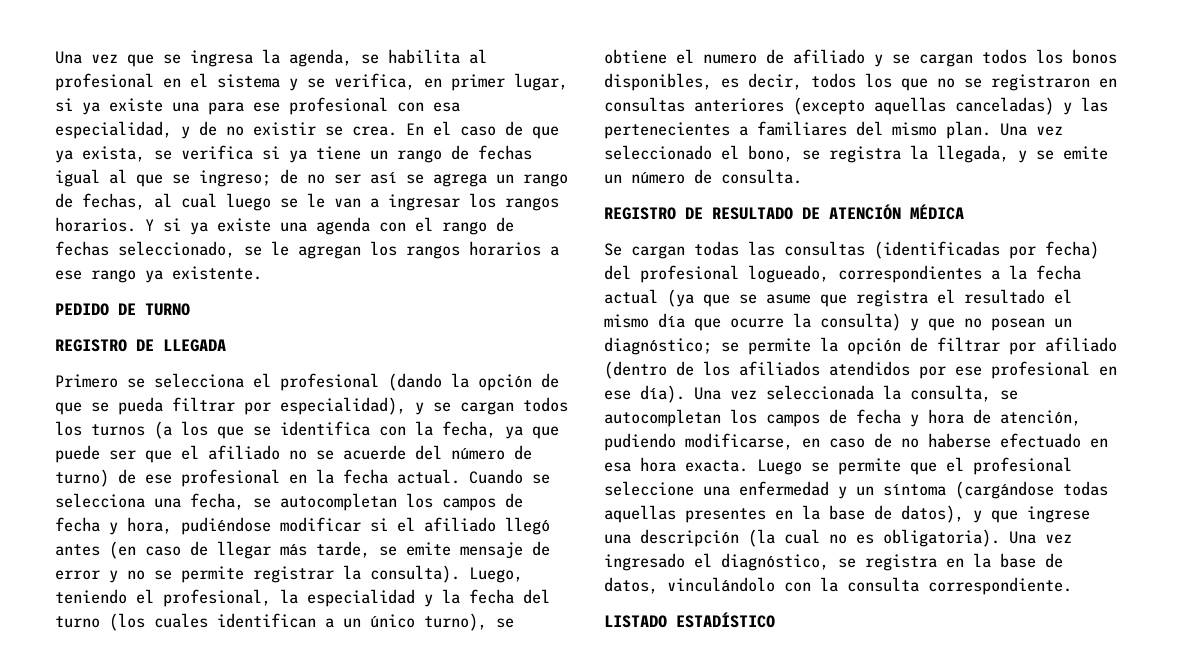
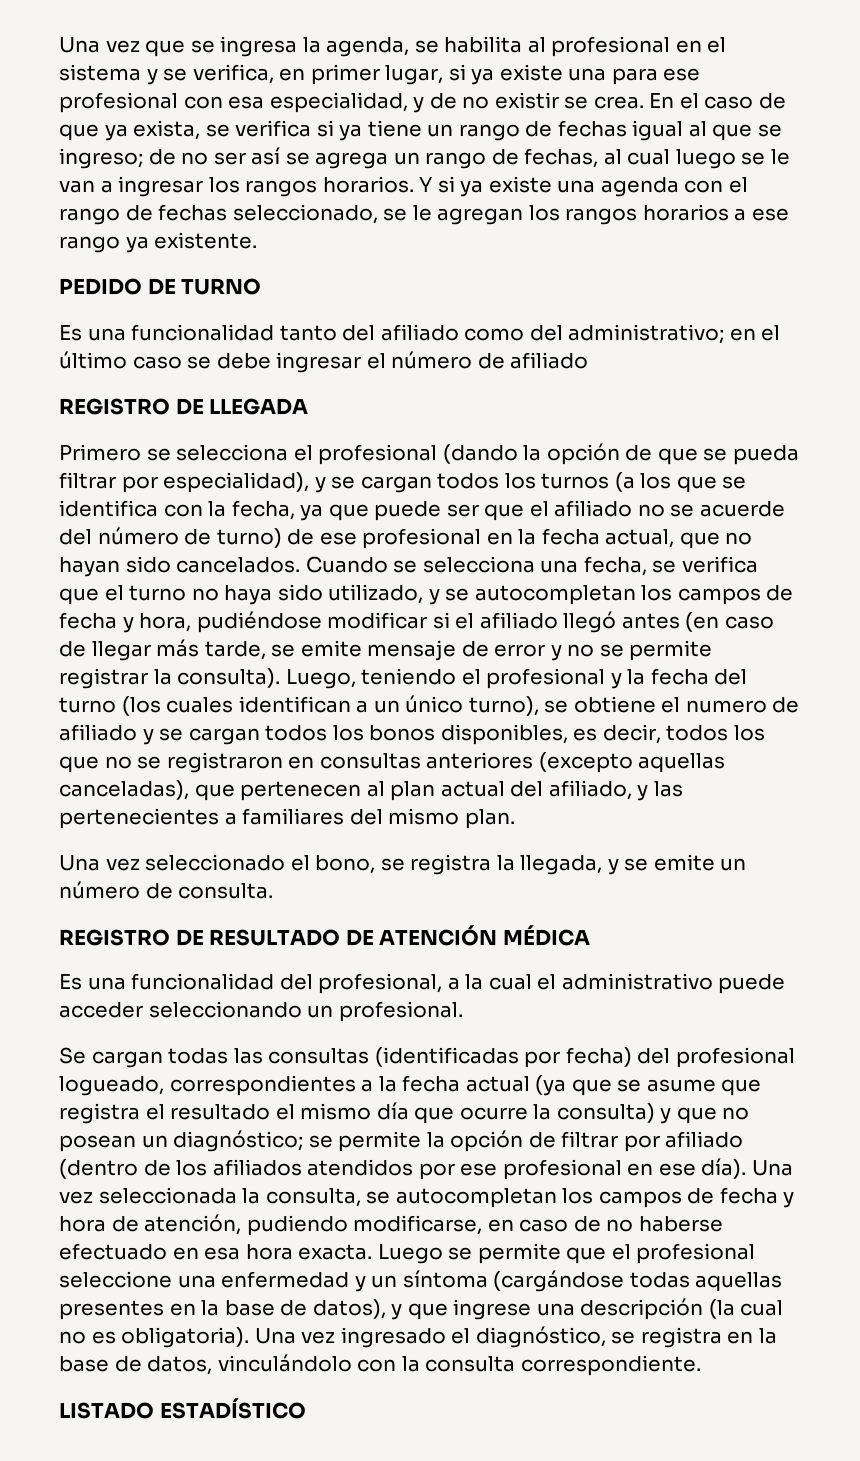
+ Es una funcionalidad tanto del afiliado como del administrativo; en el último caso se debe ingresar el número de afiliado
- Primero se selecciona el profesional (dando la opción de que se pueda filtrar por especialidad), y se cargan todos los turnos (a los que se identifica con la fecha, ya que puede ser que el afiliado no se acuerde del número de turno) de ese profesional en la fecha actual.
+ Primero se selecciona el profesional (dando la opción de que se pueda filtrar por especialidad), y se cargan todos los turnos (a los que se identifica con la fecha, ya que puede ser que el afiliado no se acuerde del número de turno) de ese profesional en la fecha actual, que no hayan sido cancelados.
- Cuando se selecciona una fecha, se autocompletan los campos de fecha y hora, pudiéndose modificar si el afiliado llegó antes (en caso de llegar más tarde, se emite mensaje de error y no se permite registrar la consulta).
+ Cuando se selecciona una fecha, se verifica que el turno no haya sido utilizado, y se autocompletan los campos de fecha y hora, pudiéndose modificar si el afiliado llegó antes (en caso de llegar más tarde, se emite mensaje de error y no se permite registrar la consulta).
- Luego, teniendo el profesional, la especialidad y la fecha del turno (los cuales identifican a un único turno), se obtiene el numero de afiliado y se cargan todos los bonos disponibles, es decir, todos los que no se registraron en consultas anteriores (excepto aquellas canceladas) y las pertenecientes a familiares del mismo plan. Una vez seleccionado el bono, se registra la llegada, y se emite un número de consulta.
+ Luego, teniendo el profesional y la fecha del turno (los cuales identifican a un único turno), se obtiene el numero de afiliado y se cargan todos los bonos disponibles, es decir, todos los que no se registraron en consultas anteriores (excepto aquellas canceladas), que pertenecen al plan actual del afiliado, y las pertenecientes a familiares del mismo plan.
+ Una vez seleccionado el bono, se registra la llegada, y se emite un número de consulta.
+ Es una funcionalidad del profesional, a la cual el administrativo puede acceder seleccionando un profesional.

